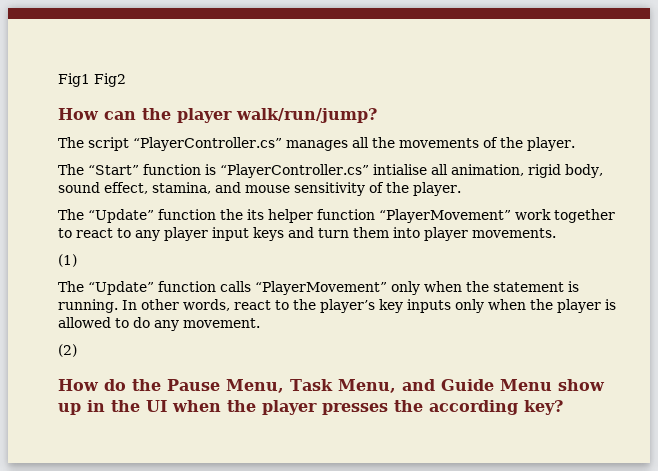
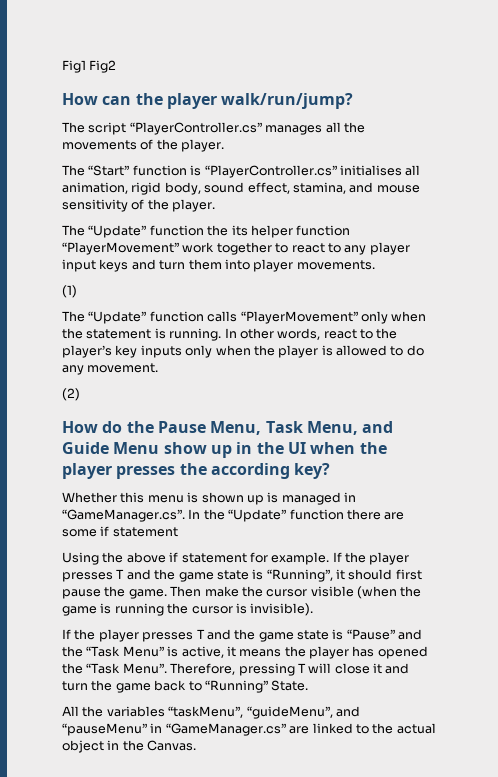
- The “Start” function is “PlayerController.cs” intialise all animation, rigid body, sound effect, stamina, and mouse sensitivity of the player.
+ The “Start” function is “PlayerController.cs” initialises all animation, rigid body, sound effect, stamina, and mouse sensitivity of the player.
+ Whether this menu is shown up is managed in “GameManager.cs”. In the “Update” function there are some if statement
+ Using the above if statement for example. If the player presses T and the game state is “Running”, it should first pause the game. Then make the cursor visible (when the game is running the cursor is invisible).
+ If the player presses T and the game state is “Pause” and the “Task Menu” is active, it means the player has opened the “Task Menu”. Therefore, pressing T will close it and turn the game back to “Running” State.
+ All the variables “taskMenu”, “guideMenu”, and “pauseMenu” in “GameManager.cs” are linked to the actual object in the Canvas.

